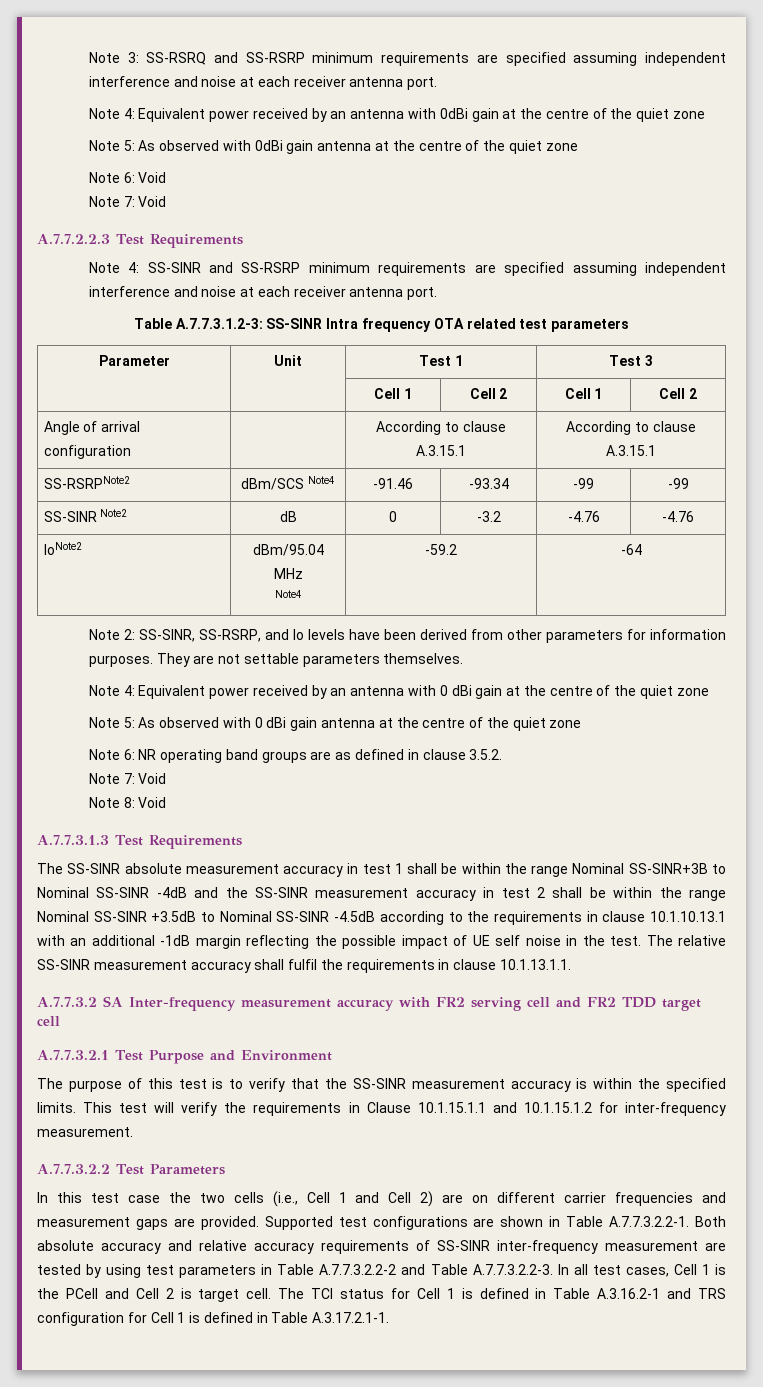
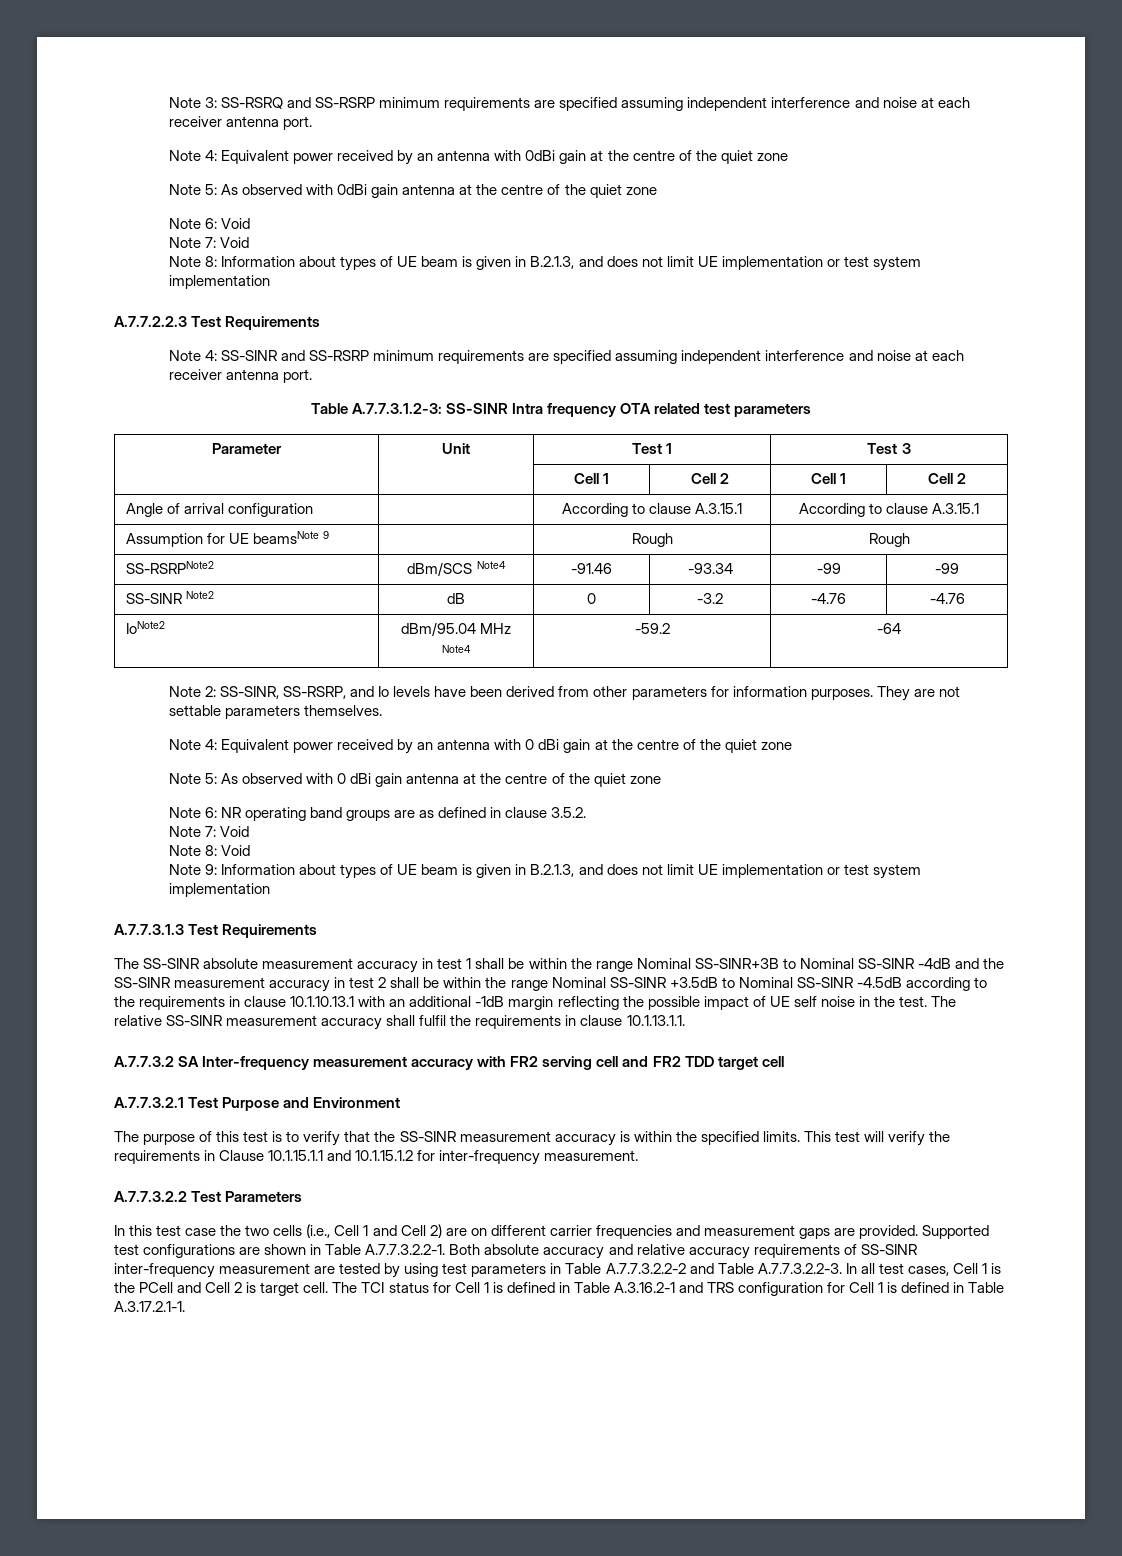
+ Note 8: Information about types of UE beam is given in B.2.1.3, and does not limit UE implementation or test system implementation
+ Assumption for UE beamsNote 9 | | Rough | Rough
+ Note 9: Information about types of UE beam is given in B.2.1.3, and does not limit UE implementation or test system implementation

